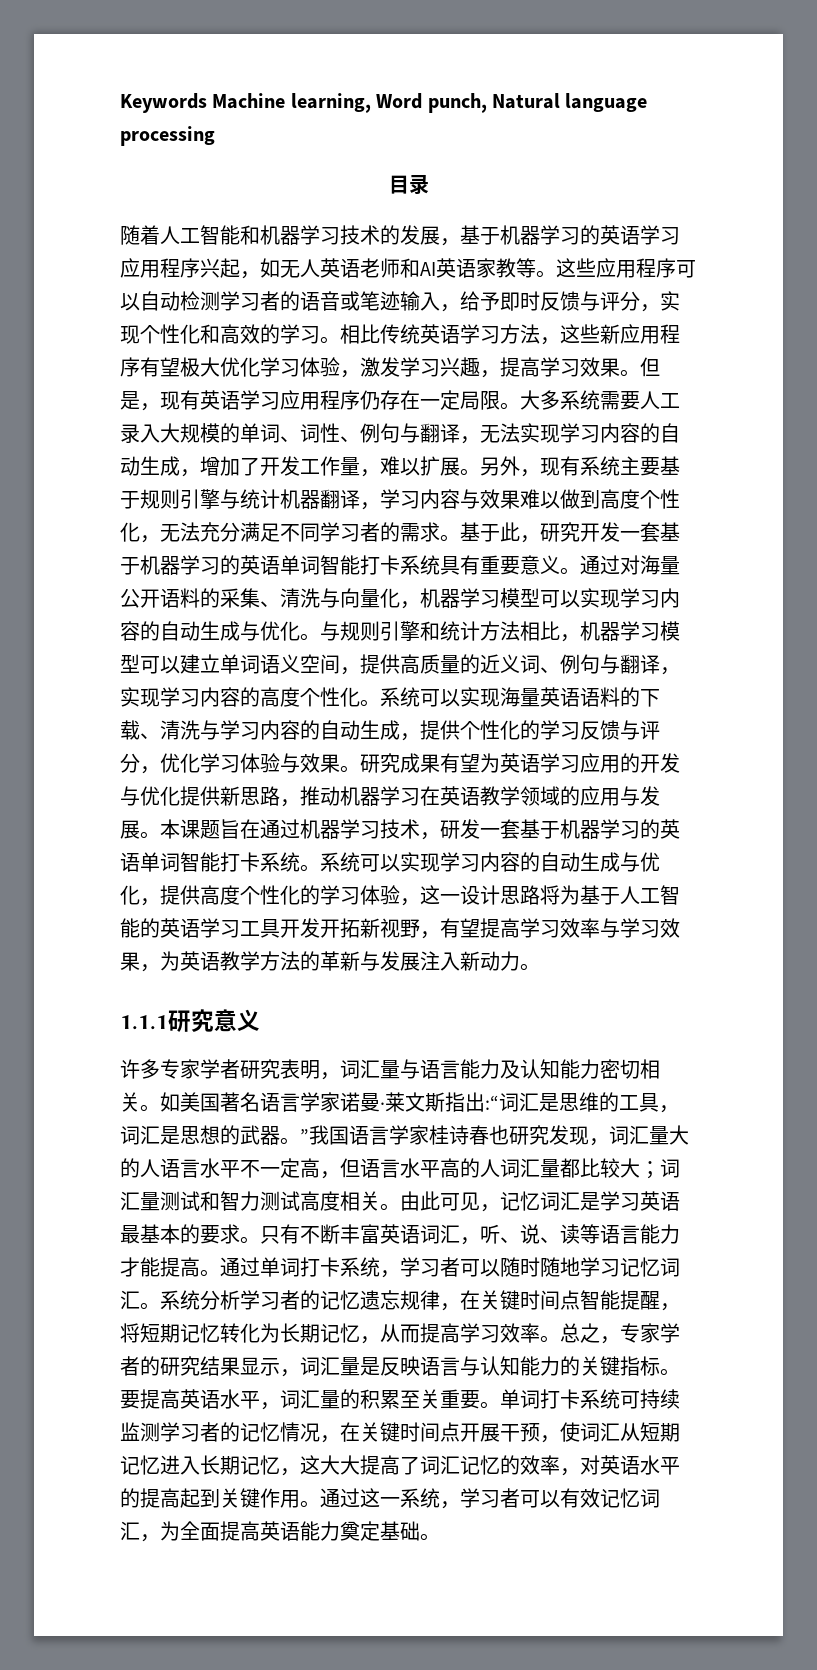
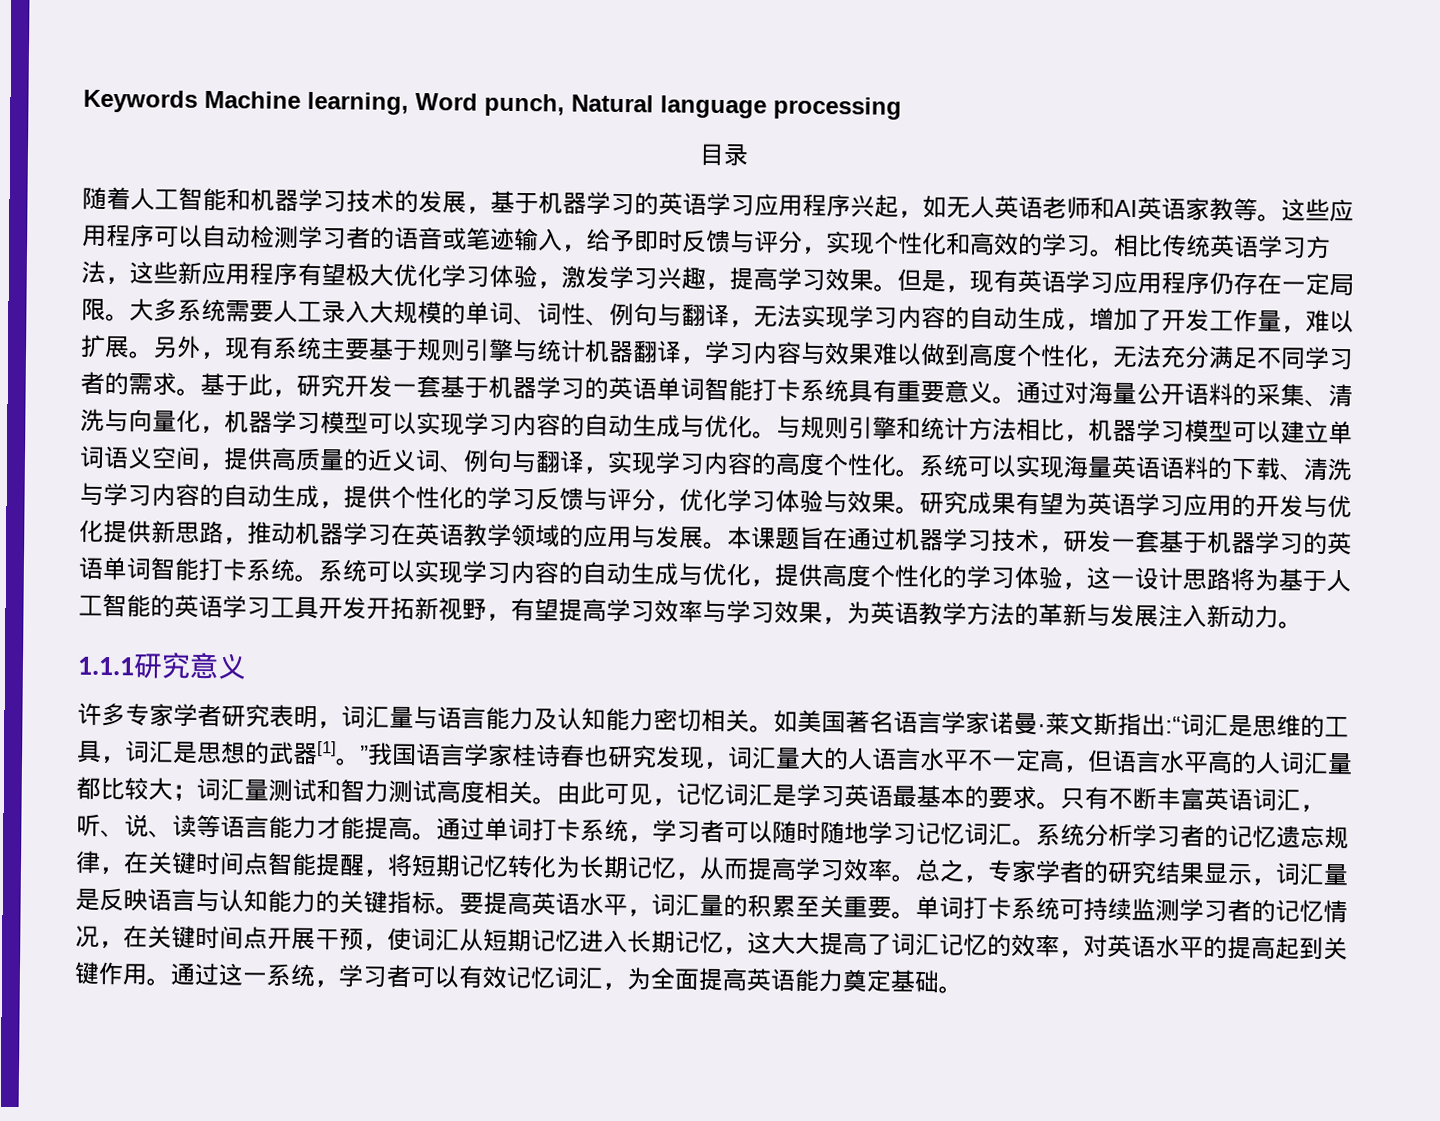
- 如美国著名语言学家诺曼·莱文斯指出:“词汇是思维的工具，词汇是思想的武器。”我国语言学家桂诗春也研究发现，词汇量大的人语言水平不一定高，但语言水平高的人词汇量都比较大；词汇量测试和智力测试高度相关。
+ 如美国著名语言学家诺曼·莱文斯指出:“词汇是思维的工具，词汇是思想的武器[1]。”我国语言学家桂诗春也研究发现，词汇量大的人语言水平不一定高，但语言水平高的人词汇量都比较大；词汇量测试和智力测试高度相关。

